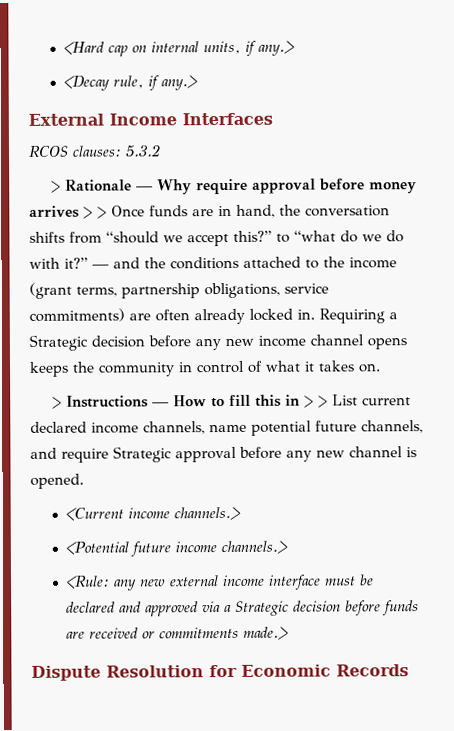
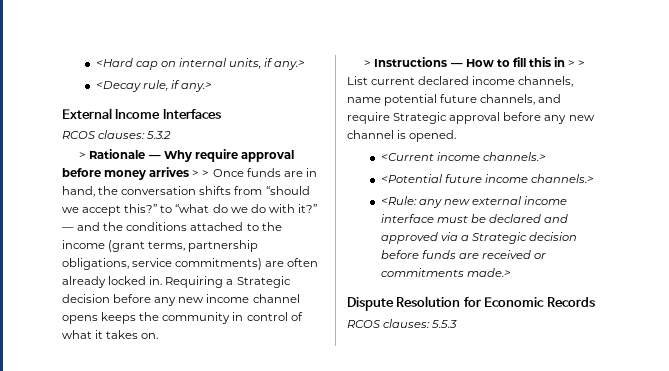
+ RCOS clauses: 5.5.3

